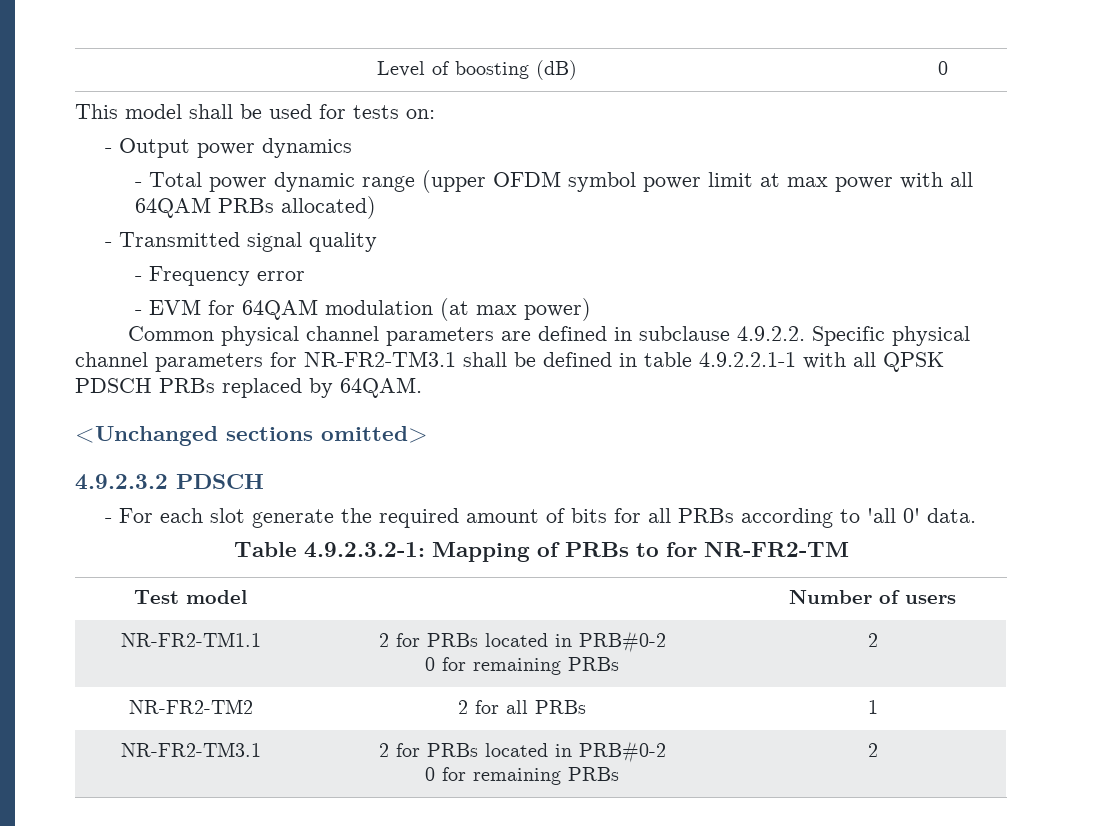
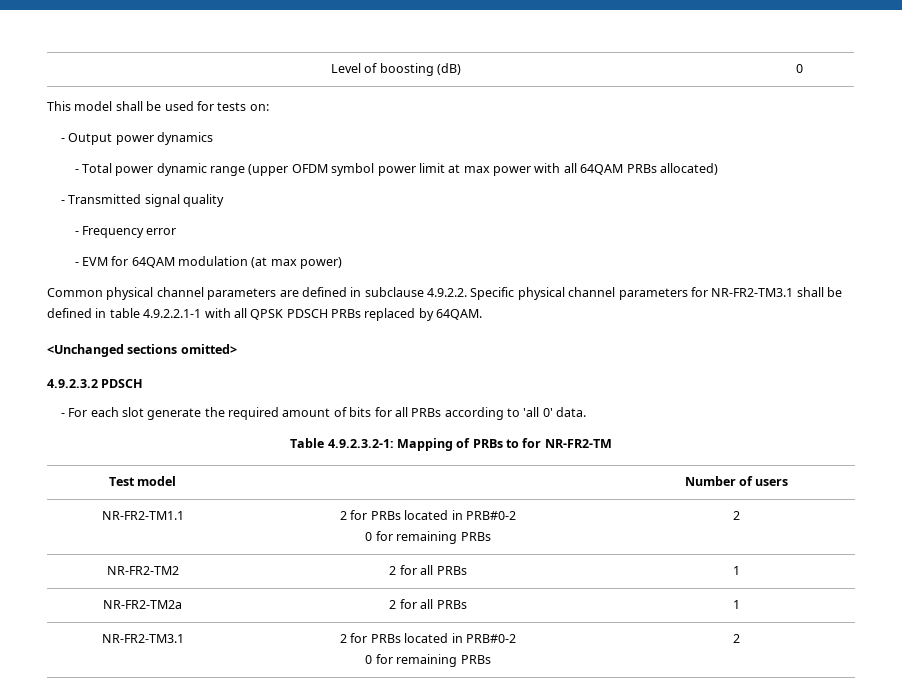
+ NR-FR2-TM2a | 2 for all PRBs | 1

